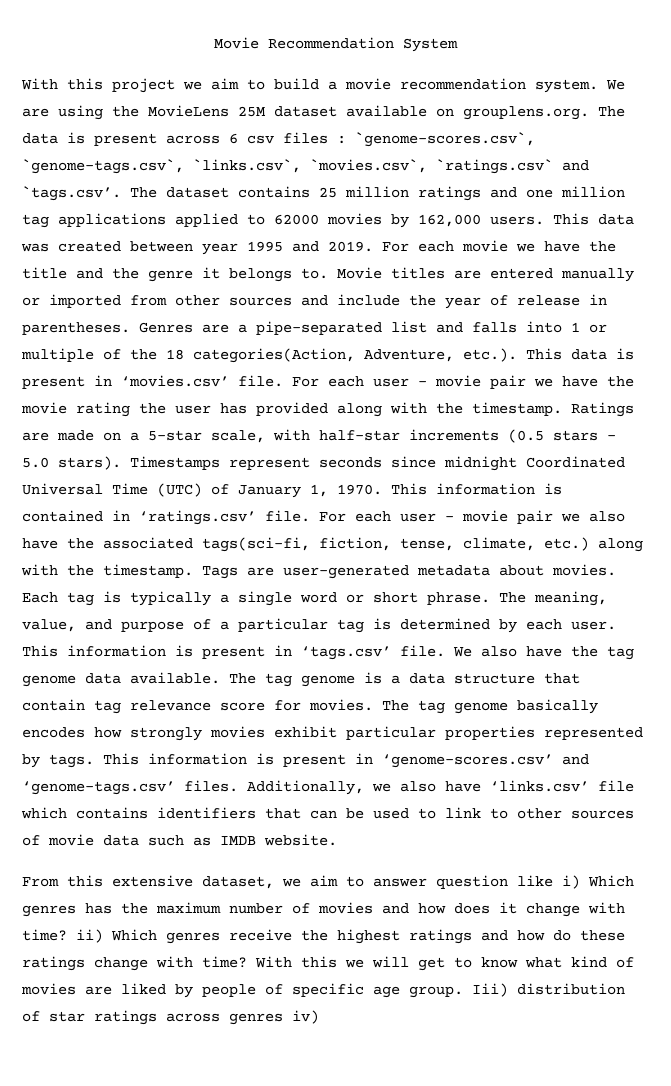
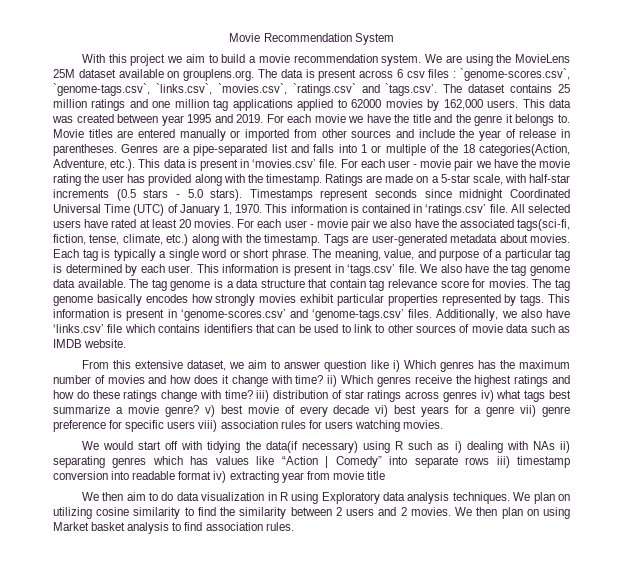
+ All selected users have rated at least 20 movies.
- From this extensive dataset, we aim to answer question like i) Which genres has the maximum number of movies and how does it change with time? ii) Which genres receive the highest ratings and how do these ratings change with time? With this we will get to know what kind of movies are liked by people of specific age group. Iii) distribution of star ratings across genres iv)
+ From this extensive dataset, we aim to answer question like i) Which genres has the maximum number of movies and how does it change with time? ii) Which genres receive the highest ratings and how do these ratings change with time? iii) distribution of star ratings across genres iv) what tags best summarize a movie genre? v) best movie of every decade vi) best years for a genre vii) genre preference for specific users viii) association rules for users watching movies.
+ We would start off with tidying the data(if necessary) using R such as i) dealing with NAs ii) separating genres which has values like “Action | Comedy” into separate rows iii) timestamp conversion into readable format iv) extracting year from movie title
+ We then aim to do data visualization in R using Exploratory data analysis techniques. We plan on utilizing cosine similarity to find the similarity between 2 users and 2 movies. We then plan on using Market basket analysis to find association rules.

